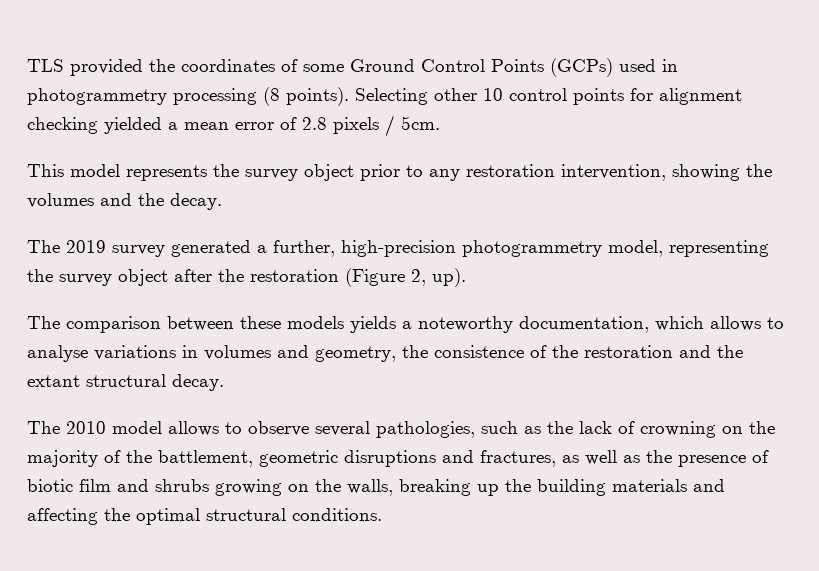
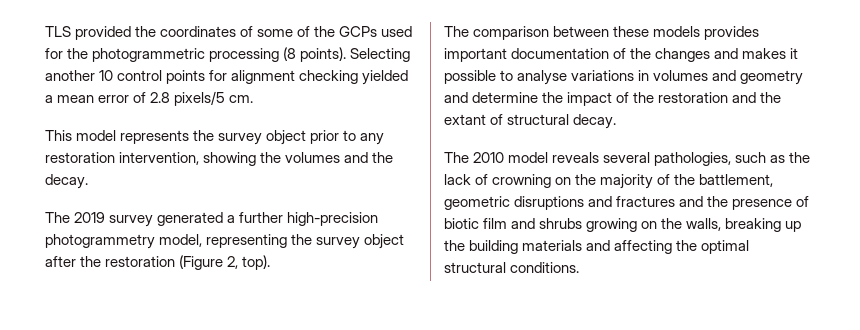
- TLS provided the coordinates of some Ground Control Points (GCPs) used in photogrammetry processing (8 points).
+ TLS provided the coordinates of some of the GCPs used for the photogrammetric processing (8 points).
- Selecting other 10 control points for alignment checking yielded a mean error of 2.8 pixels / 5cm.
+ Selecting another 10 control points for alignment checking yielded a mean error of 2.8 pixels/5 cm.
- The 2019 survey generated a further, high-precision photogrammetry model, representing the survey object after the restoration (Figure 2, up).
+ The 2019 survey generated a further high-precision photogrammetry model, representing the survey object after the restoration (Figure 2, top).
- The comparison between these models yields a noteworthy documentation, which allows to analyse variations in volumes and geometry, the consistence of the restoration and the extant structural decay.
+ The comparison between these models provides important documentation of the changes and makes it possible to analyse variations in volumes and geometry and determine the impact of the restoration and the extant of structural decay.
- The 2010 model allows to observe several pathologies, such as the lack of crowning on the majority of the battlement, geometric disruptions and fractures, as well as the presence of biotic film and shrubs growing on the walls, breaking up the building materials and affecting the optimal structural conditions.
+ The 2010 model reveals several pathologies, such as the lack of crowning on the majority of the battlement, geometric disruptions and fractures and the presence of biotic film and shrubs growing on the walls, breaking up the building materials and affecting the optimal structural conditions.

